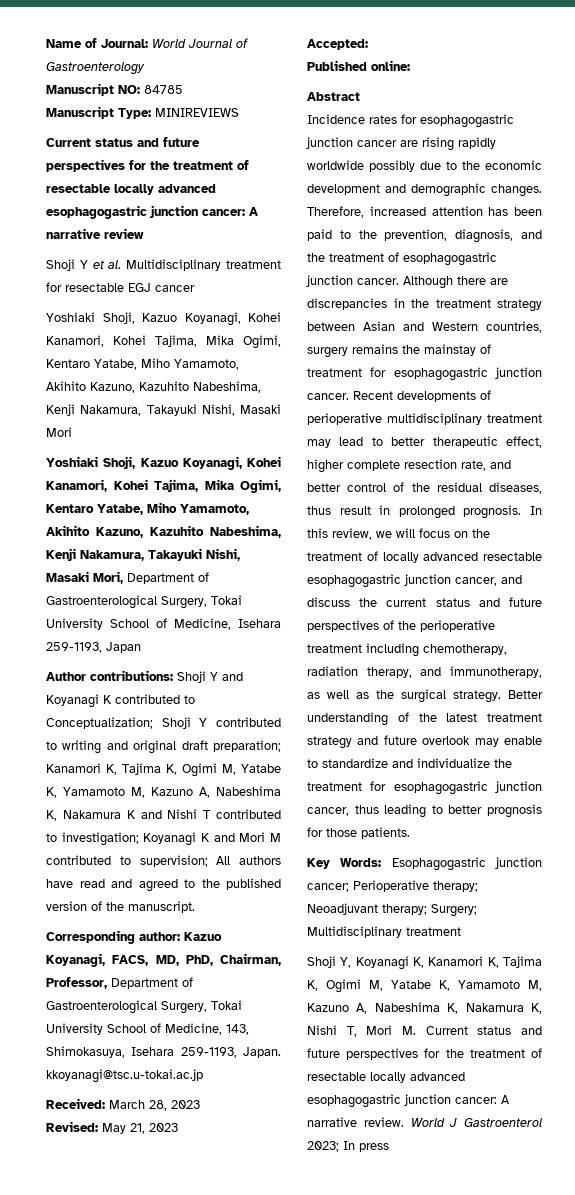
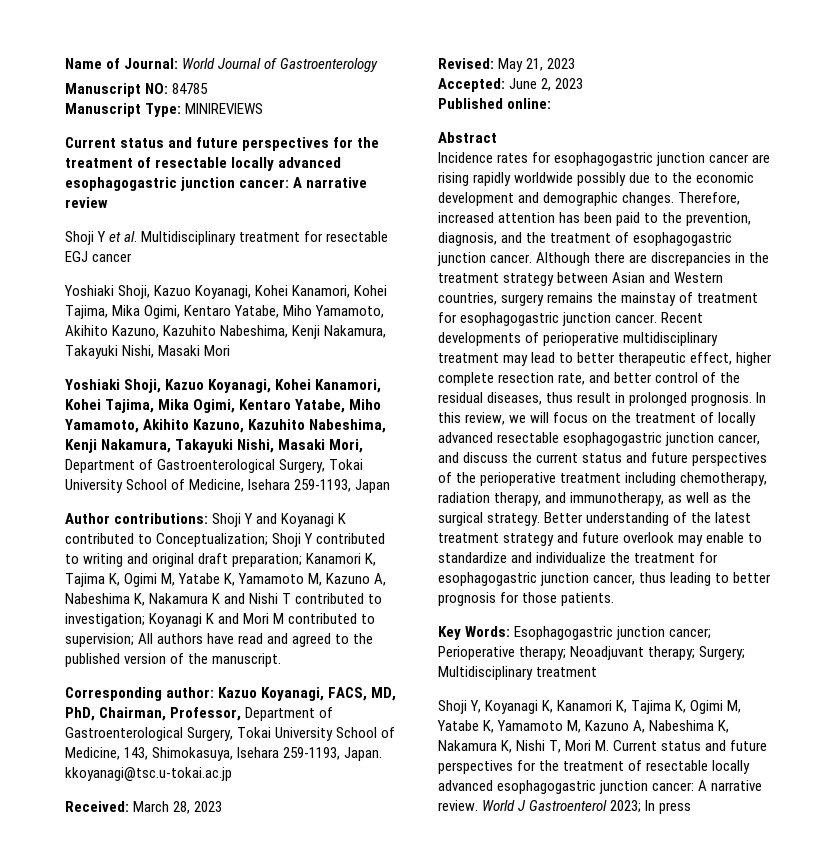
- Accepted:
+ Accepted: June 2, 2023

